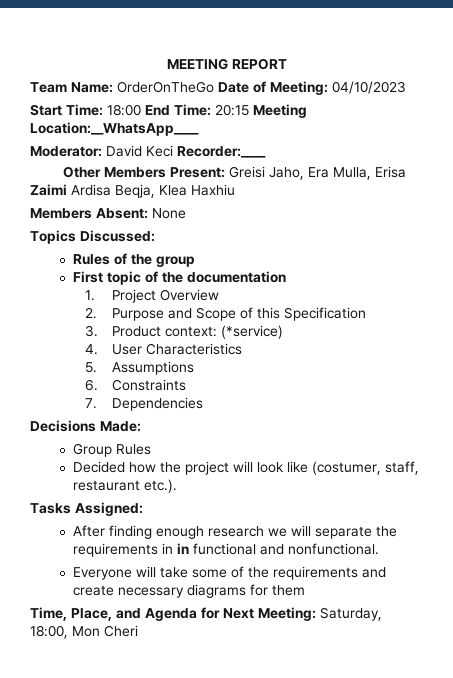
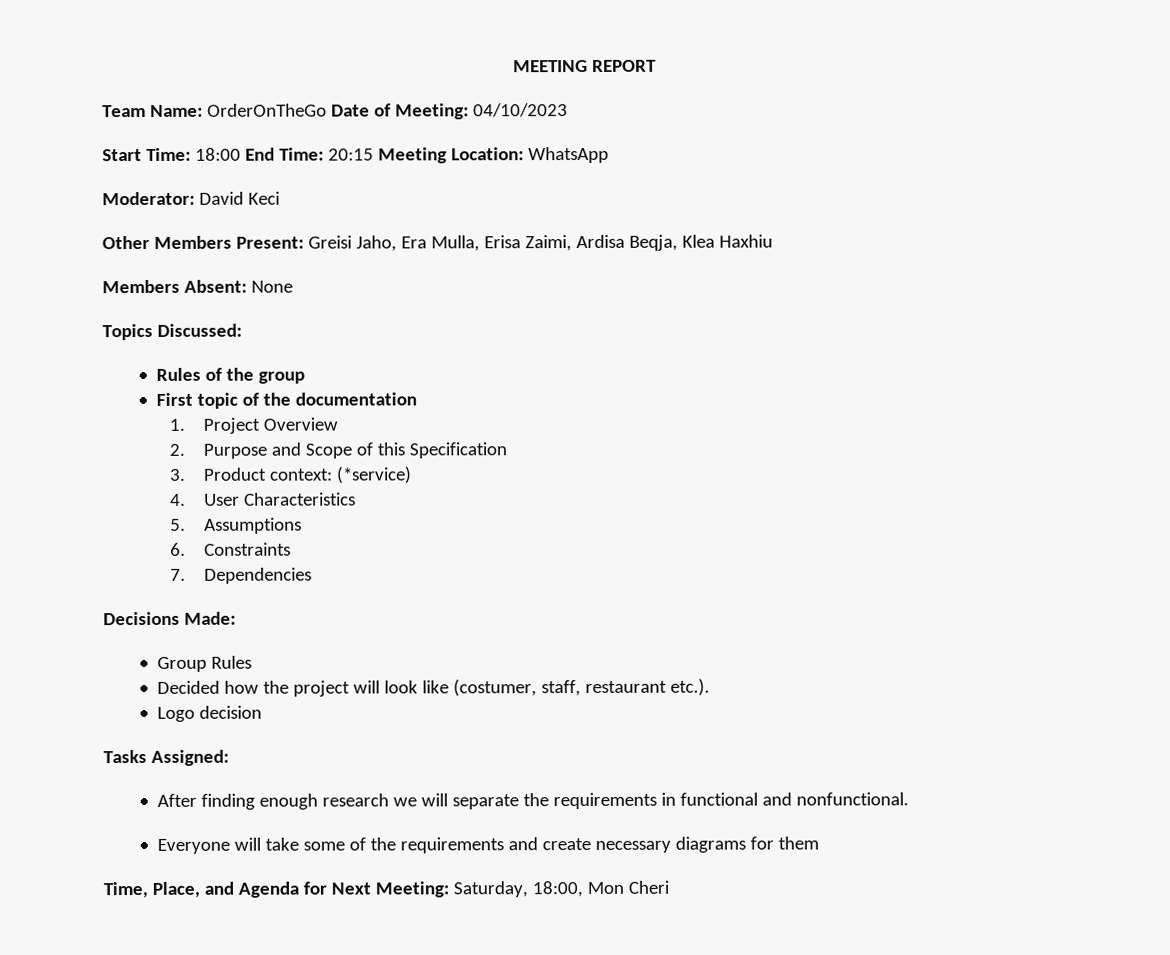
- Start Time: 18:00 End Time: 20:15 Meeting Location:__WhatsApp____
+ Start Time: 18:00 End Time: 20:15 Meeting Location: WhatsApp
- Moderator: David Keci Recorder:____
+ Moderator: David Keci
- Other Members Present: Greisi Jaho, Era Mulla, Erisa Zaimi Ardisa Beqja, Klea Haxhiu
+ Other Members Present: Greisi Jaho, Era Mulla, Erisa Zaimi, Ardisa Beqja, Klea Haxhiu
+ Logo decision
- After finding enough research we will separate the requirements in in functional and nonfunctional.
+ After finding enough research we will separate the requirements in functional and nonfunctional.

